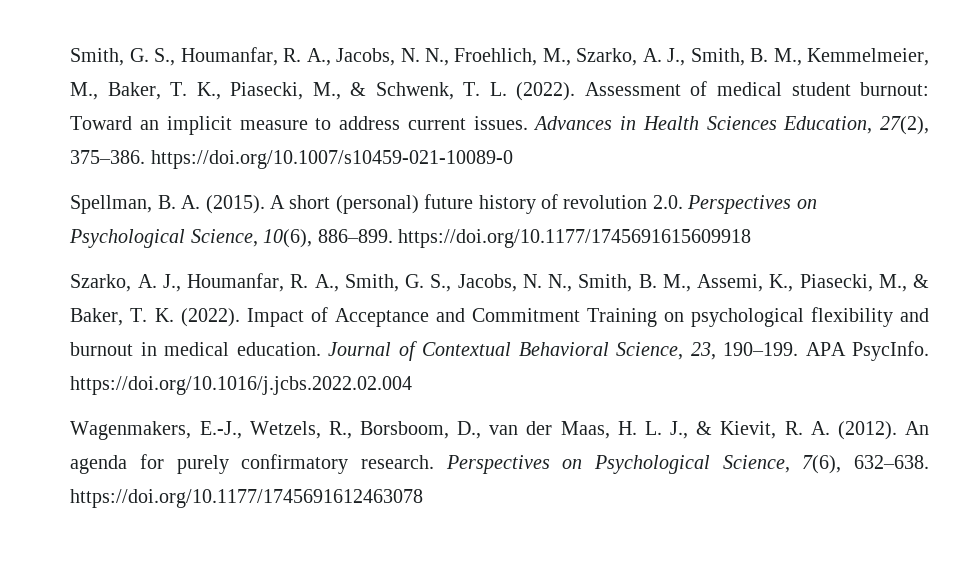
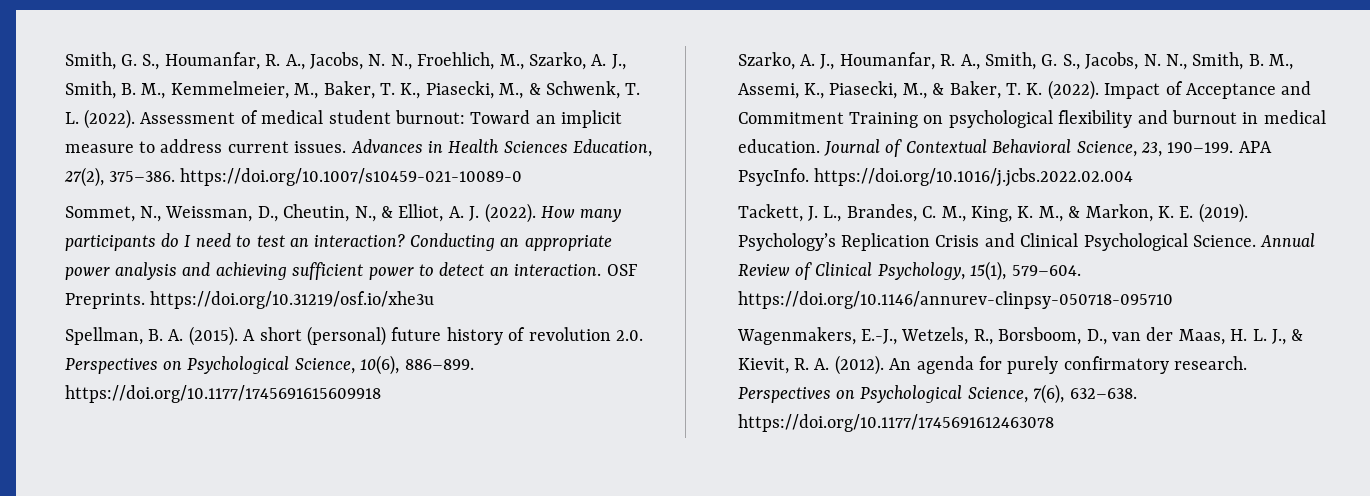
+ Sommet, N., Weissman, D., Cheutin, N., & Elliot, A. J. (2022). How many participants do I need to test an interaction? Conducting an appropriate power analysis and achieving sufficient power to detect an interaction. OSF Preprints. https://doi.org/10.31219/osf.io/xhe3u
+ Tackett, J. L., Brandes, C. M., King, K. M., & Markon, K. E. (2019). Psychology’s Replication Crisis and Clinical Psychological Science. Annual Review of Clinical Psychology, 15(1), 579–604. https://doi.org/10.1146/annurev-clinpsy-050718-095710

